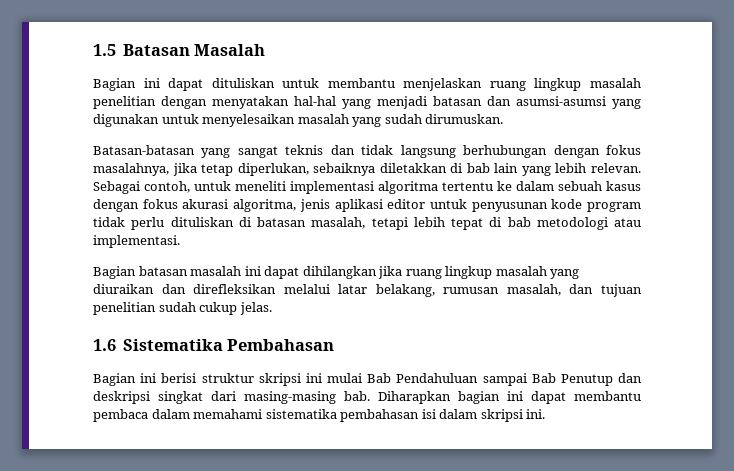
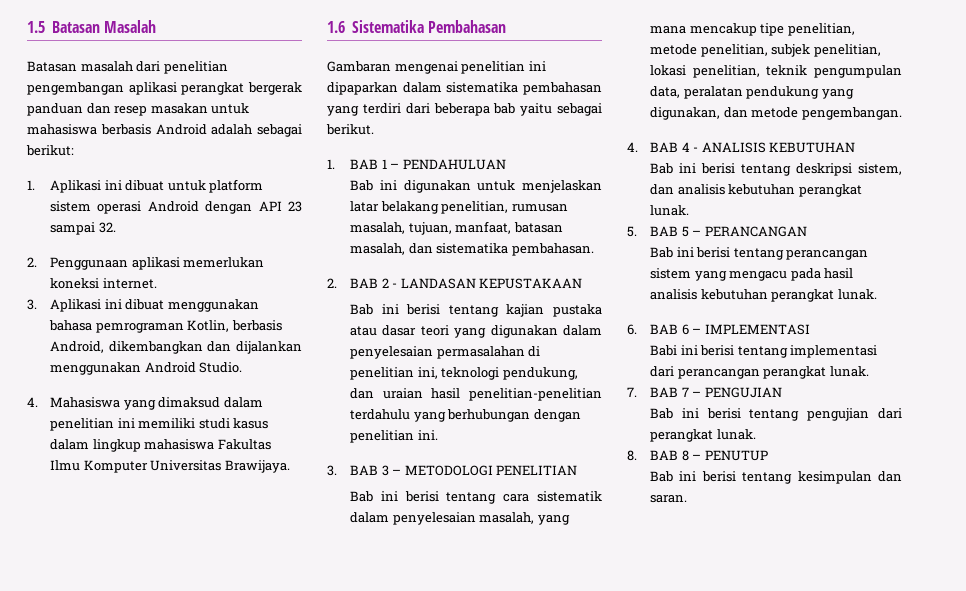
- Bagian ini dapat dituliskan untuk membantu menjelaskan ruang lingkup masalah penelitian dengan menyatakan hal-hal yang menjadi batasan dan asumsi-asumsi yang digunakan untuk menyelesaikan masalah yang sudah dirumuskan.
- Batasan-batasan yang sangat teknis dan tidak langsung berhubungan dengan fokus masalahnya, jika tetap diperlukan, sebaiknya diletakkan di bab lain yang lebih relevan. Sebagai contoh, untuk meneliti implementasi algoritma tertentu ke dalam sebuah kasus dengan fokus akurasi algoritma, jenis aplikasi editor untuk penyusunan kode program tidak perlu dituliskan di batasan masalah, tetapi lebih tepat di bab metodologi atau implementasi.
- Bagian batasan masalah ini dapat dihilangkan jika ruang lingkup masalah yang diuraikan dan direfleksikan melalui latar belakang, rumusan masalah, dan tujuan penelitian sudah cukup jelas.
+ Batasan masalah dari penelitian pengembangan aplikasi perangkat bergerak panduan dan resep masakan untuk mahasiswa berbasis Android adalah sebagai berikut:
+ 1. Aplikasi ini dibuat untuk platform sistem operasi Android dengan API 23 sampai 32.
+ 2. Penggunaan aplikasi memerlukan koneksi internet.
+ 3. Aplikasi ini dibuat menggunakan bahasa pemrograman Kotlin, berbasis Android, dikembangkan dan dijalankan menggunakan Android Studio.
+ 4. Mahasiswa yang dimaksud dalam penelitian ini memiliki studi kasus dalam lingkup mahasiswa Fakultas Ilmu Komputer Universitas Brawijaya.
  1.6 Sistematika Pembahasan
- Bagian ini berisi struktur skripsi ini mulai Bab Pendahuluan sampai Bab Penutup dan deskripsi singkat dari masing-masing bab. Diharapkan bagian ini dapat membantu pembaca dalam memahami sistematika pembahasan isi dalam skripsi ini.
+ Gambaran mengenai penelitian ini dipaparkan dalam sistematika pembahasan yang terdiri dari beberapa bab yaitu sebagai berikut.
+ 1. BAB 1 – PENDAHULUAN
+ Bab ini digunakan untuk menjelaskan latar belakang penelitian, rumusan masalah, tujuan, manfaat, batasan masalah, dan sistematika pembahasan.
+ 2. BAB 2 - LANDASAN KEPUSTAKAAN
+ Bab ini berisi tentang kajian pustaka atau dasar teori yang digunakan dalam penyelesaian permasalahan di penelitian ini, teknologi pendukung, dan uraian hasil penelitian-penelitian terdahulu yang berhubungan dengan penelitian ini.
+ 3. BAB 3 – METODOLOGI PENELITIAN
+ Bab ini berisi tentang cara sistematik dalam penyelesaian masalah, yang mana mencakup tipe penelitian, metode penelitian, subjek penelitian, lokasi penelitian, teknik pengumpulan data, peralatan pendukung yang digunakan, dan metode pengembangan.
+ 4. BAB 4 - ANALISIS KEBUTUHAN
+ Bab ini berisi tentang deskripsi sistem, dan analisis kebutuhan perangkat lunak.
+ 5. BAB 5 – PERANCANGAN
+ Bab ini berisi tentang perancangan sistem yang mengacu pada hasil analisis kebutuhan perangkat lunak.
+ 6. BAB 6 – IMPLEMENTASI
+ Babi ini berisi tentang implementasi dari perancangan perangkat lunak.
+ 7. BAB 7 – PENGUJIAN
+ Bab ini berisi tentang pengujian dari perangkat lunak.
+ 8. BAB 8 – PENUTUP
+ Bab ini berisi tentang kesimpulan dan saran.

